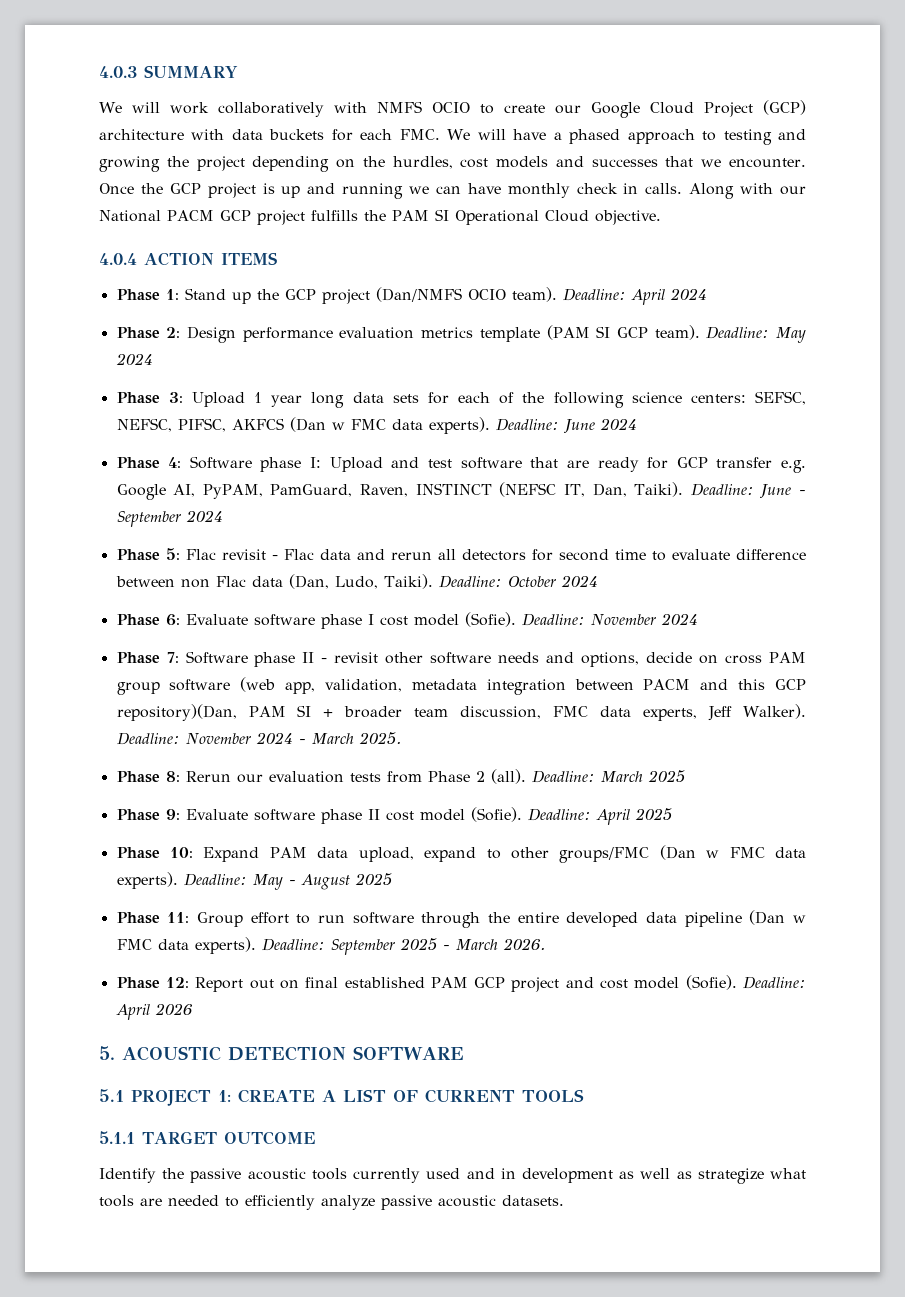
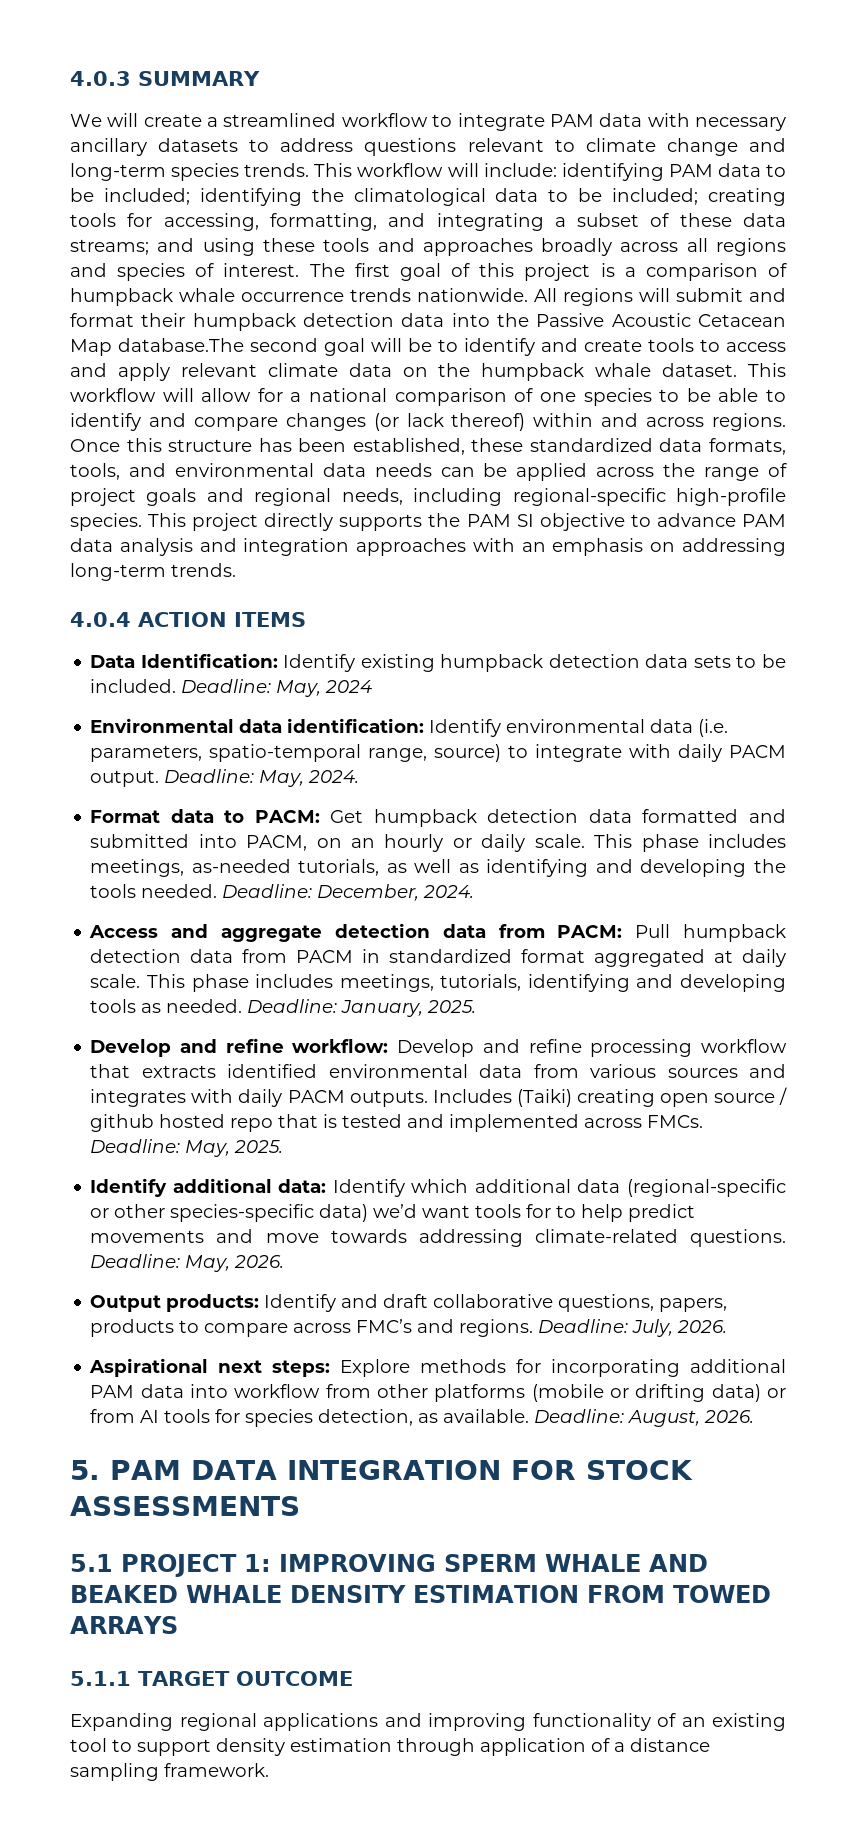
- We will work collaboratively with NMFS OCIO to create our Google Cloud Project (GCP) architecture with data buckets for each FMC. We will have a phased approach to testing and growing the project depending on the hurdles, cost models and successes that we encounter. Once the GCP project is up and running we can have monthly check in calls. Along with our National PACM GCP project fulfills the PAM SI Operational Cloud objective.
+ We will create a streamlined workflow to integrate PAM data with necessary ancillary datasets to address questions relevant to climate change and long-term species trends. This workflow will include: identifying PAM data to be included; identifying the climatological data to be included; creating tools for accessing, formatting, and integrating a subset of these data streams; and using these tools and approaches broadly across all regions and species of interest. The first goal of this project is a comparison of humpback whale occurrence trends nationwide. All regions will submit and format their humpback detection data into the Passive Acoustic Cetacean Map database.The second goal will be to identify and create tools to access and apply relevant climate data on the humpback whale dataset. This workflow will allow for a national comparison of one species to be able to identify and compare changes (or lack thereof) within and across regions. Once this structure has been established, these standardized data formats, tools, and environmental data needs can be applied across the range of project goals and regional needs, including regional-specific high-profile species. This project directly supports the PAM SI objective to advance PAM data analysis and integration approaches with an emphasis on addressing long-term trends.
  4.0.4 ACTION ITEMS
- Phase 1: Stand up the GCP project (Dan/NMFS OCIO team). Deadline: April 2024
- Phase 2: Design performance evaluation metrics template (PAM SI GCP team). Deadline: May 2024
- Phase 3: Upload 1 year long data sets for each of the following science centers: SEFSC, NEFSC, PIFSC, AKFCS (Dan w FMC data experts). Deadline: June 2024
- Phase 4: Software phase I: Upload and test software that are ready for GCP transfer e.g. Google AI, PyPAM, PamGuard, Raven, INSTINCT (NEFSC IT, Dan, Taiki). Deadline: June - September 2024
- Phase 5: Flac revisit - Flac data and rerun all detectors for second time to evaluate difference between non Flac data (Dan, Ludo, Taiki). Deadline: October 2024
- Phase 6: Evaluate software phase I cost model (Sofie). Deadline: November 2024
- Phase 7: Software phase II - revisit other software needs and options, decide on cross PAM group software (web app, validation, metadata integration between PACM and this GCP repository)(Dan, PAM SI + broader team discussion, FMC data experts, Jeff Walker). Deadline: November 2024 - March 2025.
- Phase 8: Rerun our evaluation tests from Phase 2 (all). Deadline: March 2025
- Phase 9: Evaluate software phase II cost model (Sofie). Deadline: April 2025
- Phase 10: Expand PAM data upload, expand to other groups/FMC (Dan w FMC data experts). Deadline: May - August 2025
- Phase 11: Group effort to run software through the entire developed data pipeline (Dan w FMC data experts). Deadline: September 2025 - March 2026.
- Phase 12: Report out on final established PAM GCP project and cost model (Sofie). Deadline: April 2026
- 5. ACOUSTIC DETECTION SOFTWARE
- 5.1 PROJECT 1: CREATE A LIST OF CURRENT TOOLS
+ Data Identification: Identify existing humpback detection data sets to be included. Deadline: May, 2024
+ Environmental data identification: Identify environmental data (i.e. parameters, spatio-temporal range, source) to integrate with daily PACM output. Deadline: May, 2024.
+ Format data to PACM: Get humpback detection data formatted and submitted into PACM, on an hourly or daily scale. This phase includes meetings, as-needed tutorials, as well as identifying and developing the tools needed. Deadline: December, 2024.
+ Access and aggregate detection data from PACM: Pull humpback detection data from PACM in standardized format aggregated at daily scale. This phase includes meetings, tutorials, identifying and developing tools as needed. Deadline: January, 2025.
+ Develop and refine workflow: Develop and refine processing workflow that extracts identified environmental data from various sources and integrates with daily PACM outputs. Includes (Taiki) creating open source / github hosted repo that is tested and implemented across FMCs. Deadline: May, 2025.
+ Identify additional data: Identify which additional data (regional-specific or other species-specific data) we’d want tools for to help predict movements and move towards addressing climate-related questions. Deadline: May, 2026.
+ Output products: Identify and draft collaborative questions, papers, products to compare across FMC’s and regions. Deadline: July, 2026.
+ Aspirational next steps: Explore methods for incorporating additional PAM data into workflow from other platforms (mobile or drifting data) or from AI tools for species detection, as available. Deadline: August, 2026.
+ 5. PAM DATA INTEGRATION FOR STOCK ASSESSMENTS
+ 5.1 PROJECT 1: IMPROVING SPERM WHALE AND BEAKED WHALE DENSITY ESTIMATION FROM TOWED ARRAYS
  5.1.1 TARGET OUTCOME
- Identify the passive acoustic tools currently used and in development as well as strategize what tools are needed to efficiently analyze passive acoustic datasets.
+ Expanding regional applications and improving functionality of an existing tool to support density estimation through application of a distance sampling framework.

